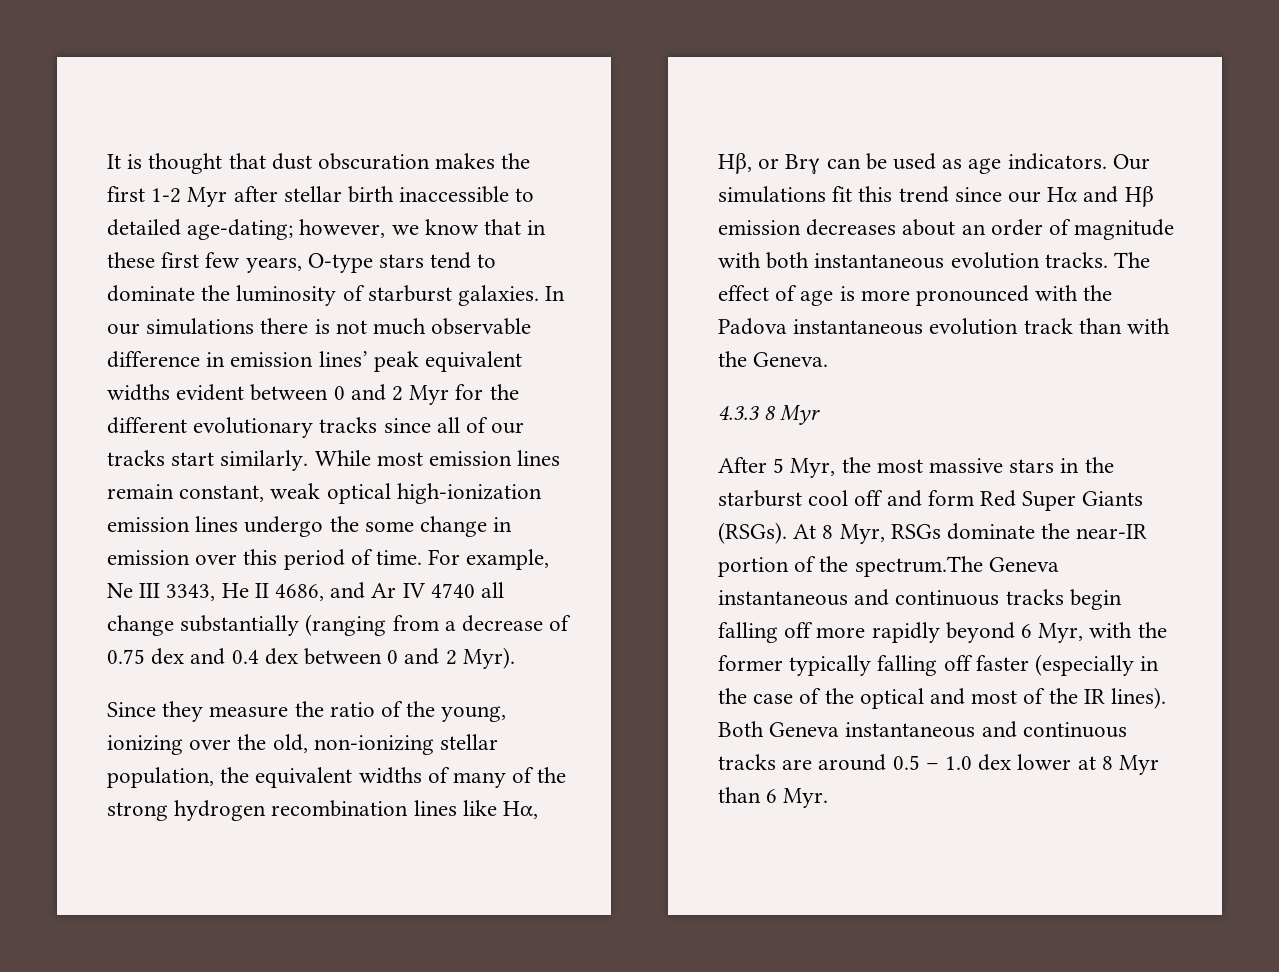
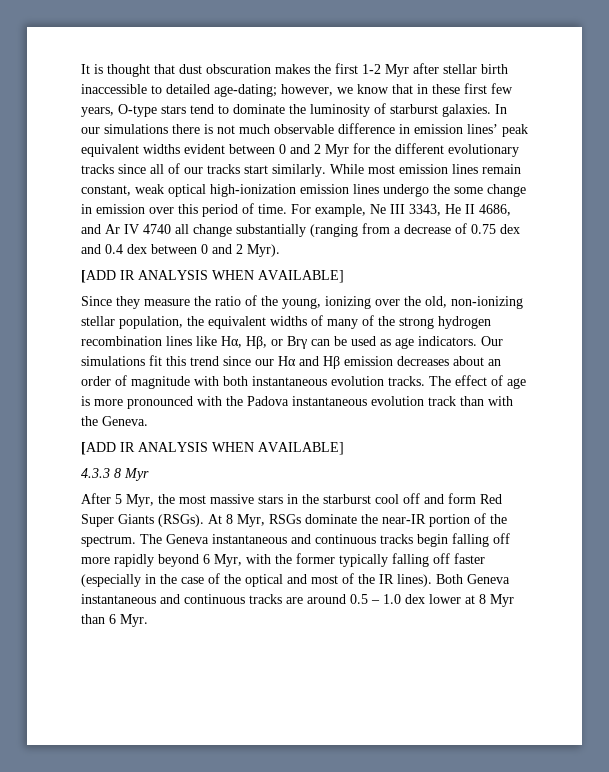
  For example, Ne III 3343, He II 4686, and Ar IV 4740 all change substantially (ranging from a decrease of 0.75 dex and 0.4 dex between 0 and 2 Myr).
+ [ADD IR ANALYSIS WHEN AVAILABLE]
  The effect of age is more pronounced with the Padova instantaneous evolution track than with the Geneva.
+ [ADD IR ANALYSIS WHEN AVAILABLE]
- At 8 Myr, RSGs dominate the near-IR portion of the spectrum.The Geneva instantaneous and continuous tracks begin falling off more rapidly beyond 6 Myr, with the former typically falling off faster (especially in the case of the optical and most of the IR lines).
+ At 8 Myr, RSGs dominate the near-IR portion of the spectrum. The Geneva instantaneous and continuous tracks begin falling off more rapidly beyond 6 Myr, with the former typically falling off faster (especially in the case of the optical and most of the IR lines).

